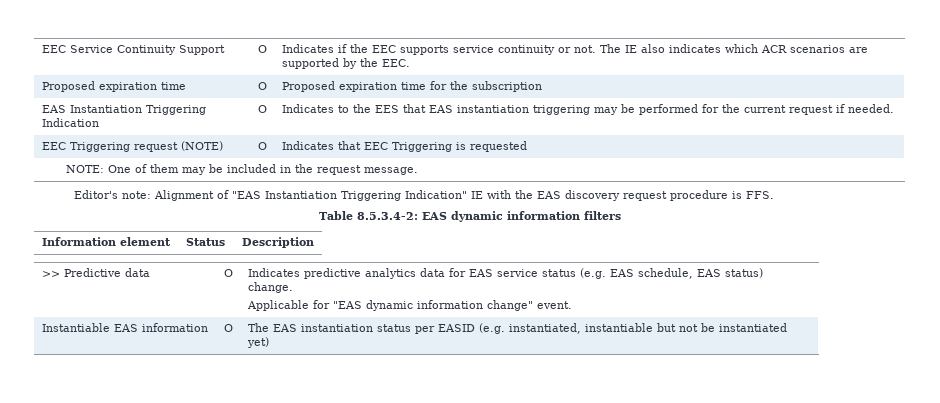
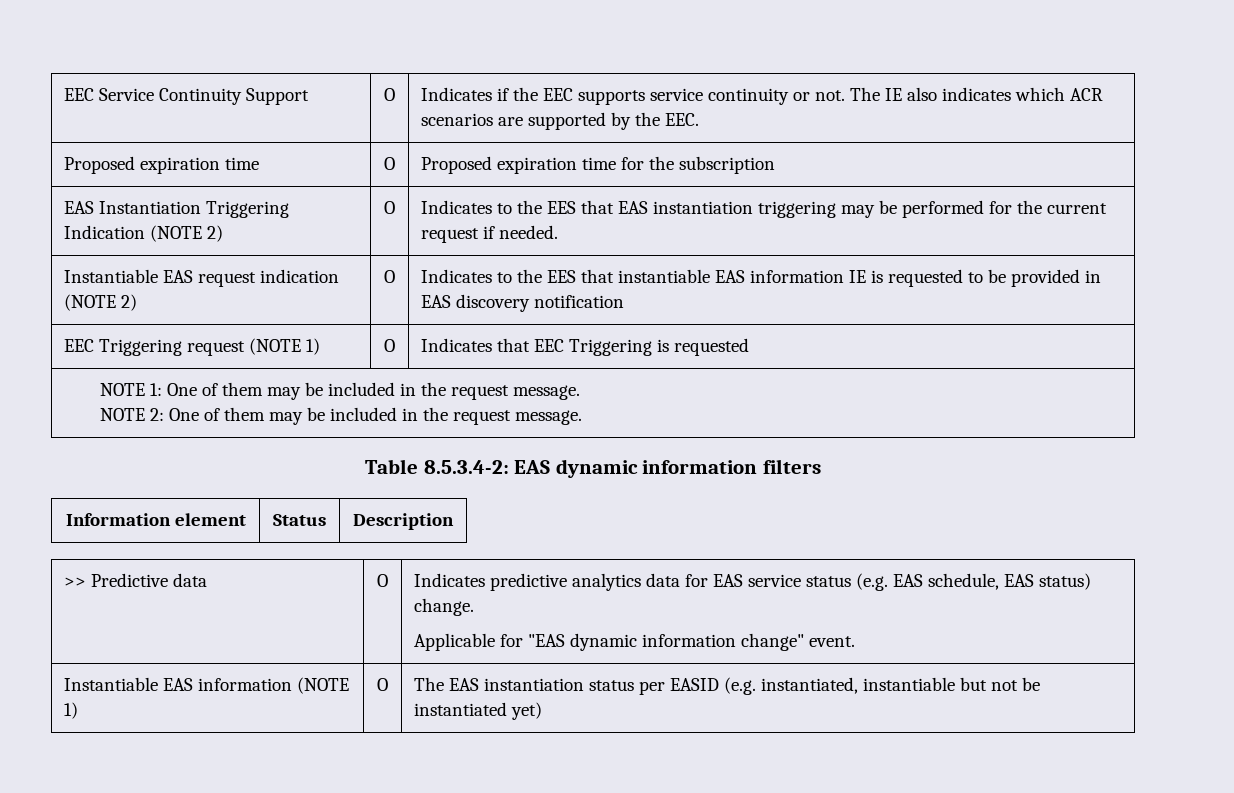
- EAS Instantiation Triggering Indication | O | Indicates to the EES that EAS instantiation triggering may be performed for the current request if needed.
+ EAS Instantiation Triggering Indication (NOTE 2) | O | Indicates to the EES that EAS instantiation triggering may be performed for the current request if needed.
+ Instantiable EAS request indication (NOTE 2) | O | Indicates to the EES that instantiable EAS information IE is requested to be provided in EAS discovery notification
- EEC Triggering request (NOTE) | O | Indicates that EEC Triggering is requested
+ EEC Triggering request (NOTE 1) | O | Indicates that EEC Triggering is requested
- NOTE: One of them may be included in the request message.
- Editor's note: Alignment of "EAS Instantiation Triggering Indication" IE with the EAS discovery request procedure is FFS.
+ NOTE 1: One of them may be included in the request message.
+ NOTE 2: One of them may be included in the request message.
- Instantiable EAS information | O | The EAS instantiation status per EASID (e.g. instantiated, instantiable but not be instantiated yet)
+ Instantiable EAS information (NOTE 1) | O | The EAS instantiation status per EASID (e.g. instantiated, instantiable but not be instantiated yet)

